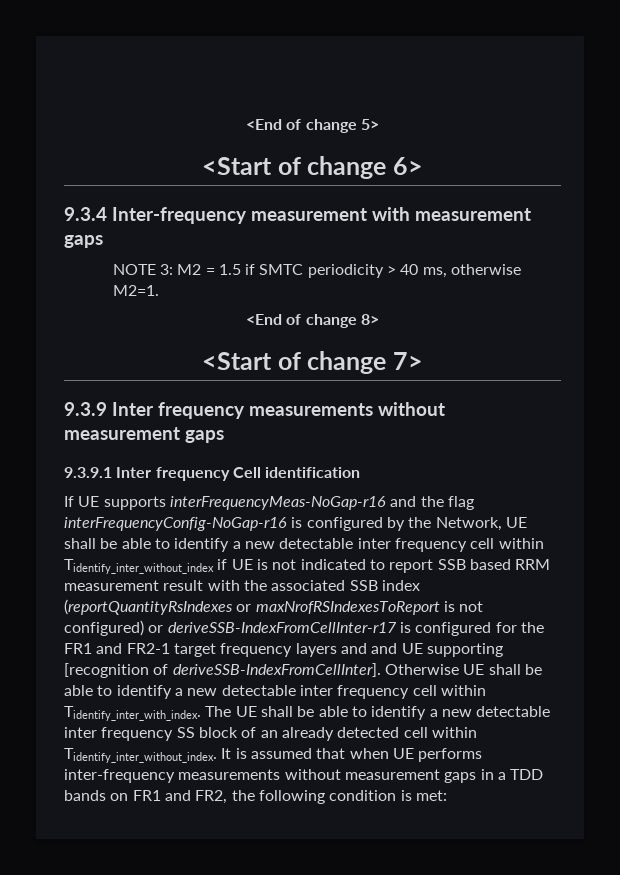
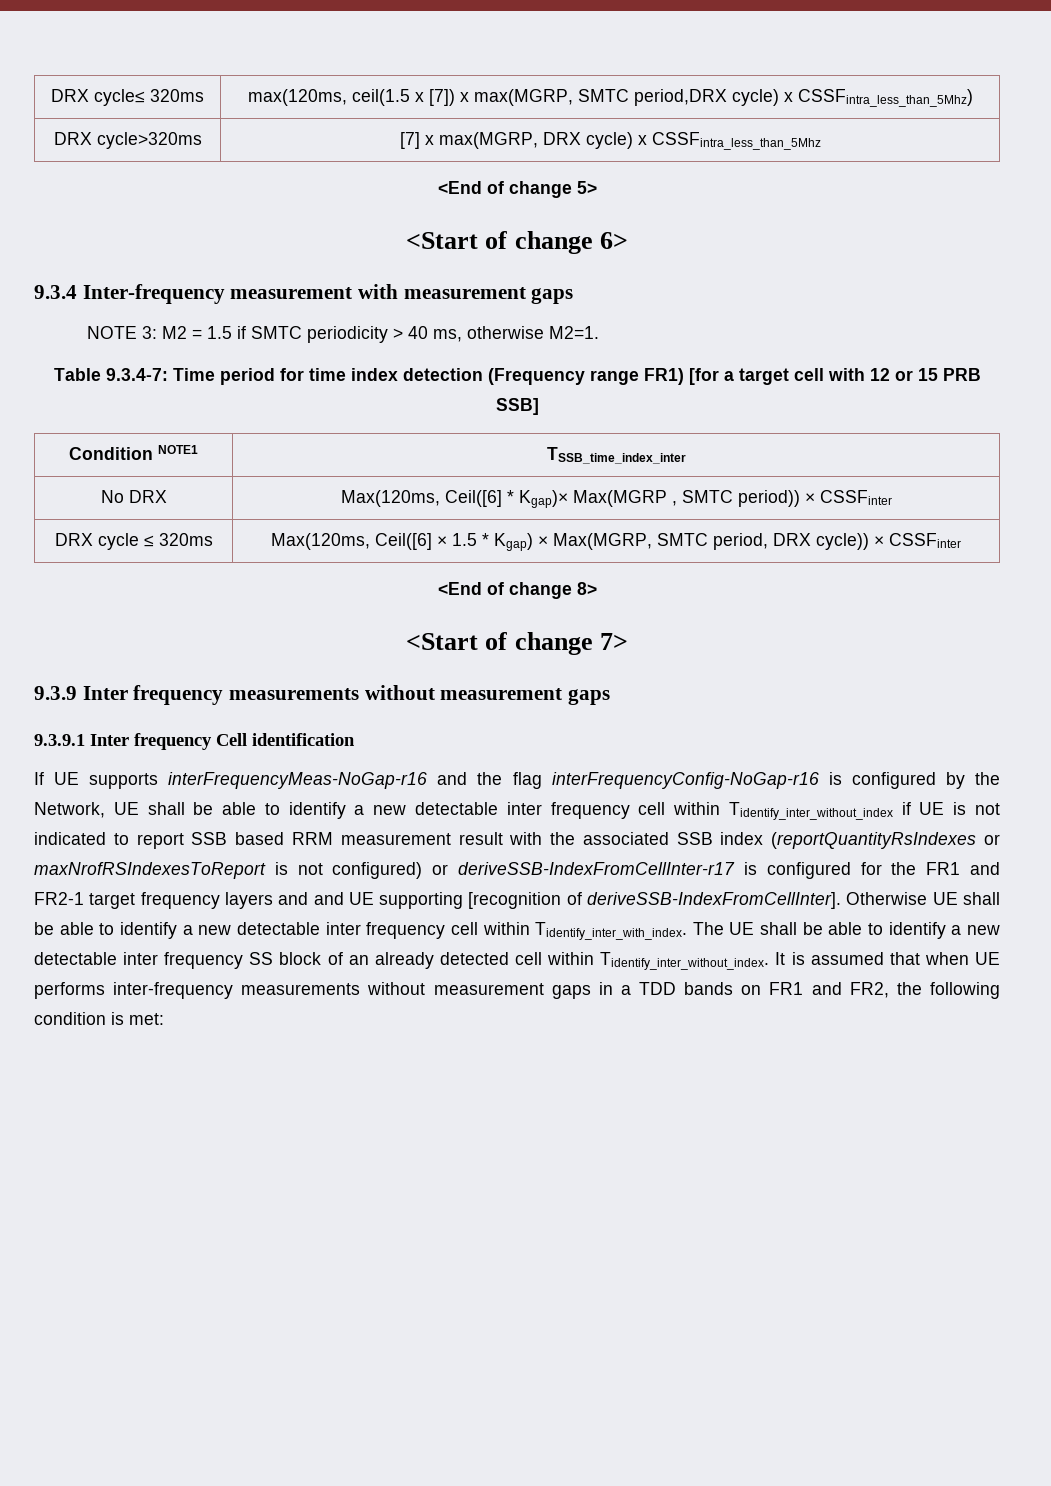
+ DRX cycle≤ 320ms | max(120ms, ceil(1.5 x [7]) x max(MGRP, SMTC period,DRX cycle) x CSSFintra_less_than_5Mhz)
+ DRX cycle>320ms | [7] x max(MGRP, DRX cycle) x CSSFintra_less_than_5Mhz
+ Table 9.3.4-7: Time period for time index detection (Frequency range FR1) [for a target cell with 12 or 15 PRB SSB]
+ Condition NOTE1 | TSSB_time_index_inter
+ No DRX | Max(120ms, Ceil([6] * Kgap)× Max(MGRP , SMTC period)) × CSSFinter
+ DRX cycle ≤ 320ms | Max(120ms, Ceil([6] × 1.5 * Kgap) × Max(MGRP, SMTC period, DRX cycle)) × CSSFinter

